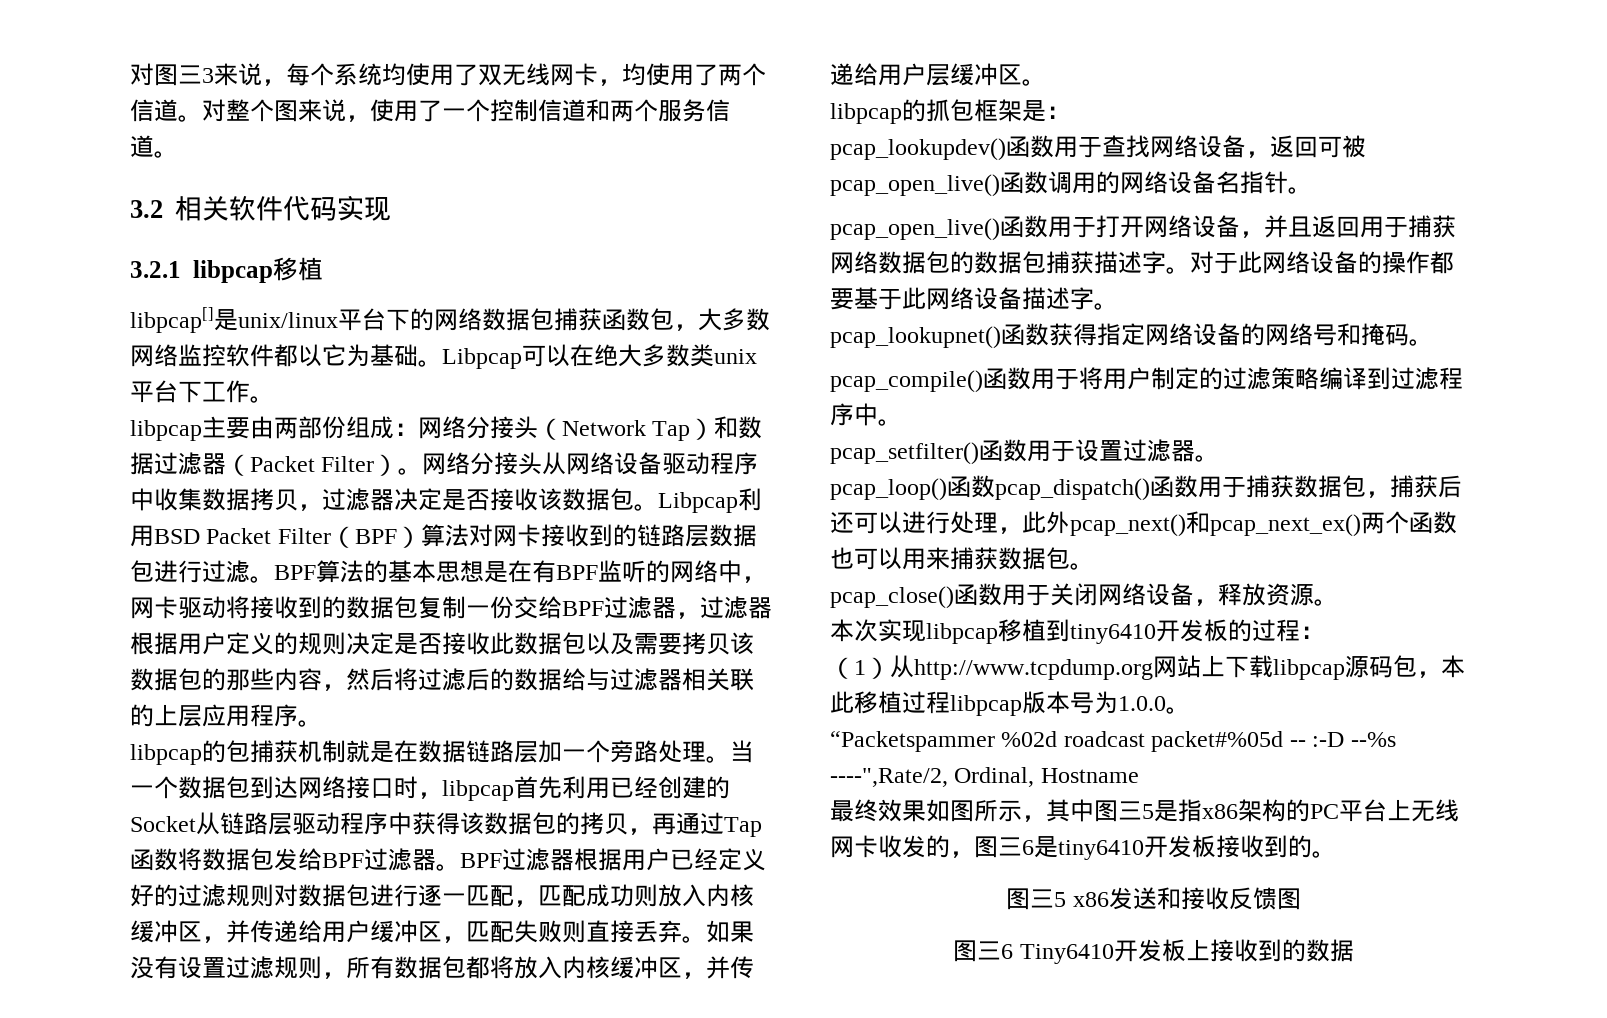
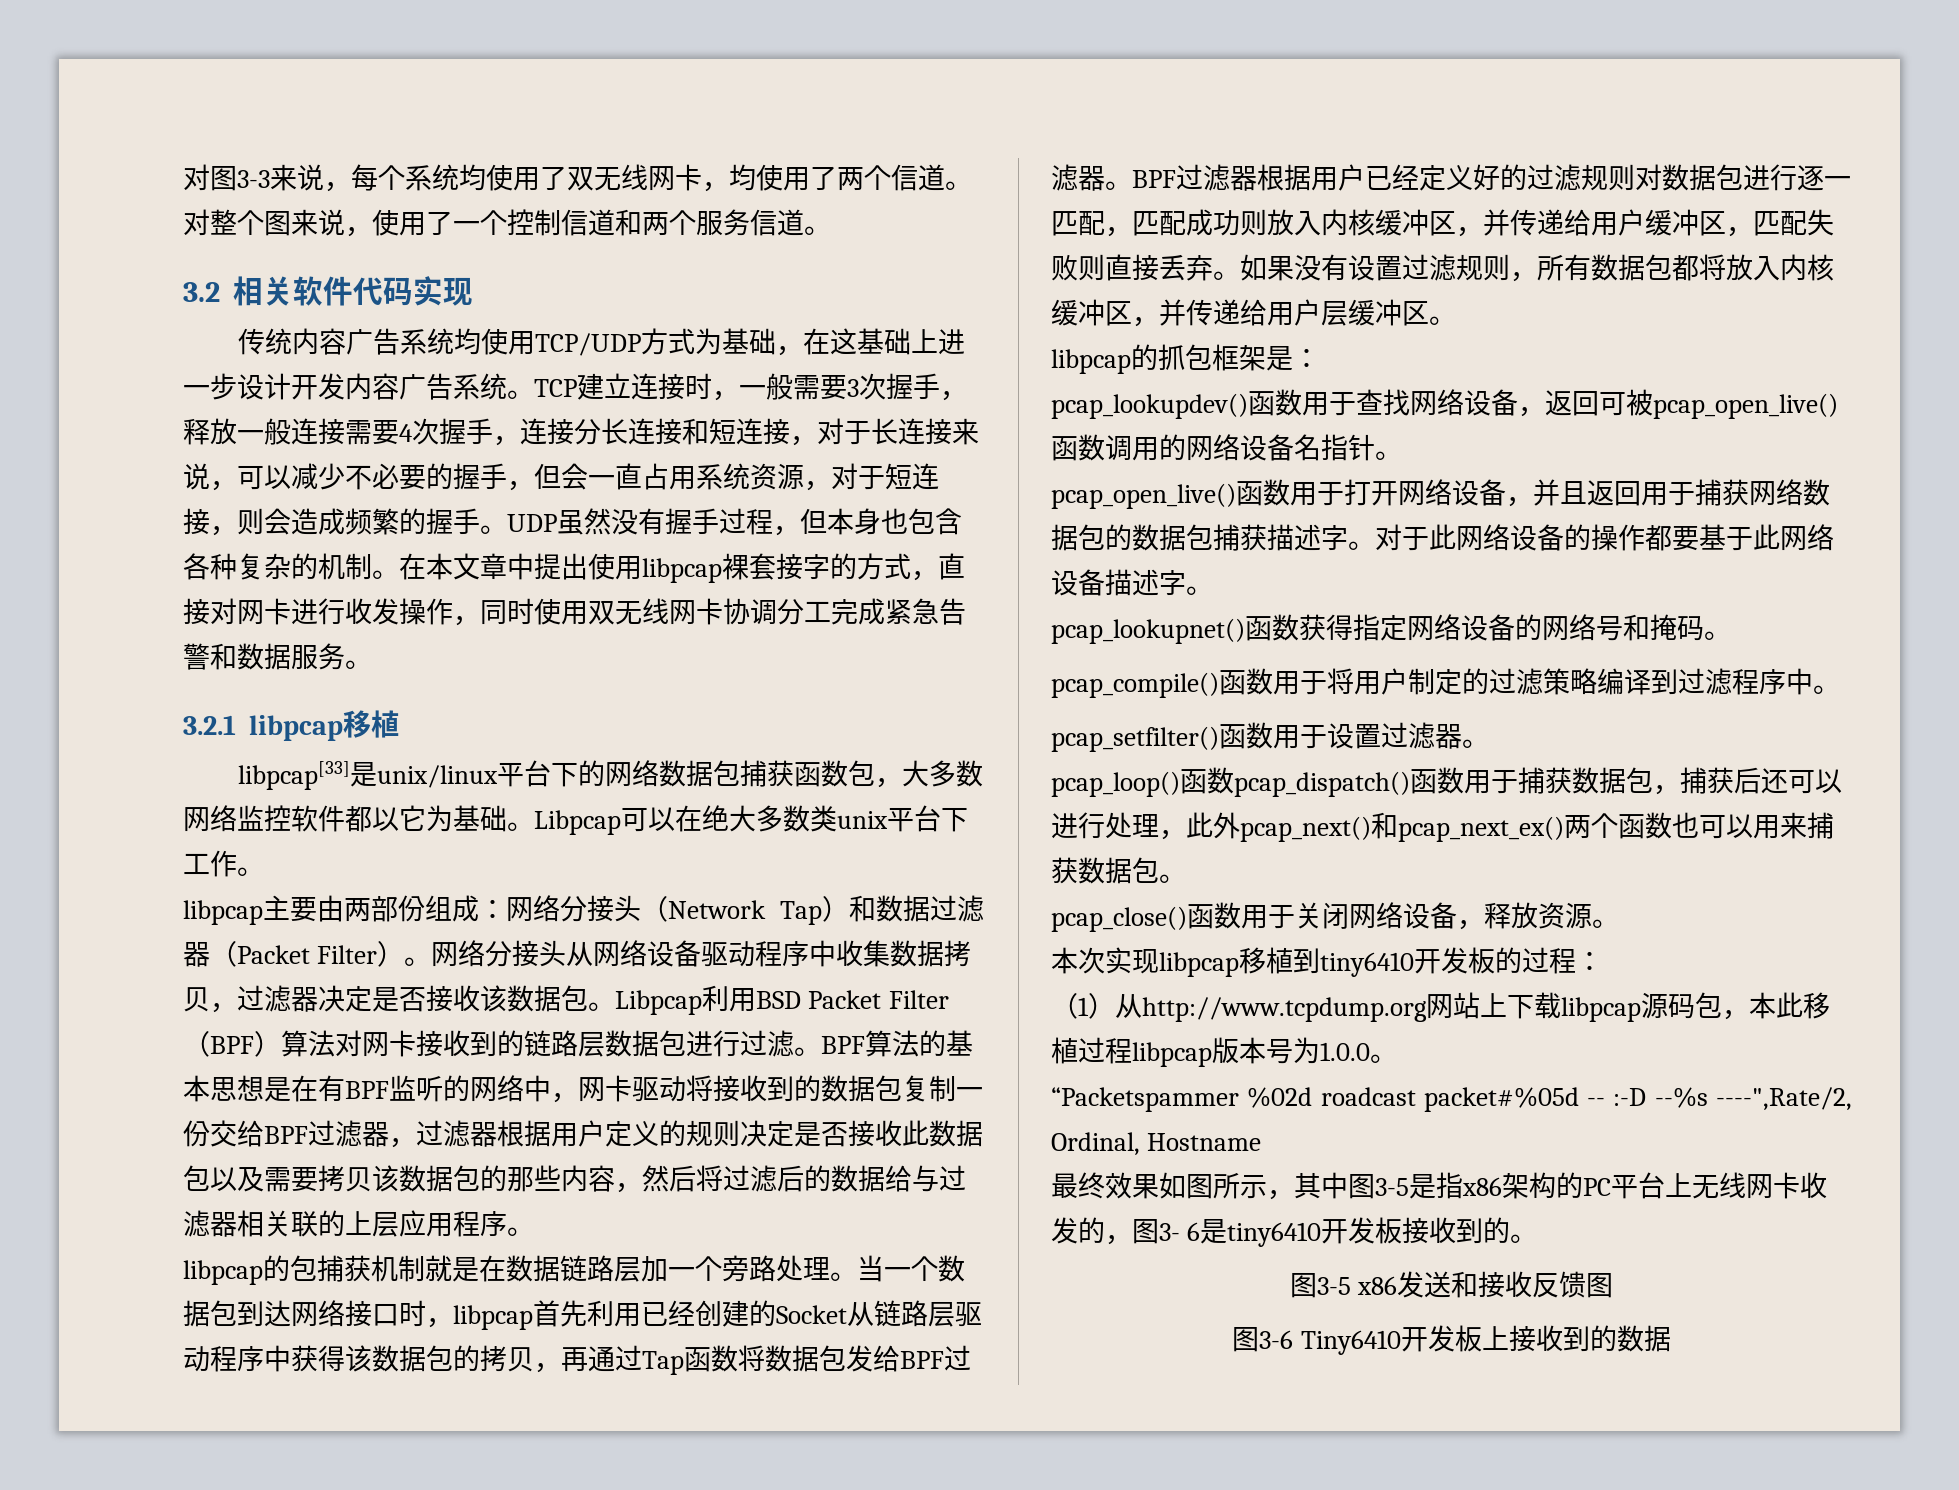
- 对图三3来说，每个系统均使用了双无线网卡，均使用了两个信道。
+ 对图3-3来说，每个系统均使用了双无线网卡，均使用了两个信道。
+ 传统内容广告系统均使用TCP/UDP方式为基础，在这基础上进一步设计开发内容广告系统。TCP建立连接时，一般需要3次握手，释放一般连接需要4次握手，连接分长连接和短连接，对于长连接来说，可以减少不必要的握手，但会一直占用系统资源，对于短连接，则会造成频繁的握手。UDP虽然没有握手过程，但本身也包含各种复杂的机制。在本文章中提出使用libpcap裸套接字的方式，直接对网卡进行收发操作，同时使用双无线网卡协调分工完成紧急告警和数据服务。
- libpcap[]是unix/linux平台下的网络数据包捕获函数包，大多数网络监控软件都以它为基础。
+ libpcap[33]是unix/linux平台下的网络数据包捕获函数包，大多数网络监控软件都以它为基础。
- 最终效果如图所示，其中图三5是指x86架构的PC平台上无线网卡收发的，图三6是tiny6410开发板接收到的。
+ 最终效果如图所示，其中图3-5是指x86架构的PC平台上无线网卡收发的，图3- 6是tiny6410开发板接收到的。
- 图三5 x86发送和接收反馈图
+ 图3-5 x86发送和接收反馈图
- 图三6 Tiny6410开发板上接收到的数据
+ 图3-6 Tiny6410开发板上接收到的数据

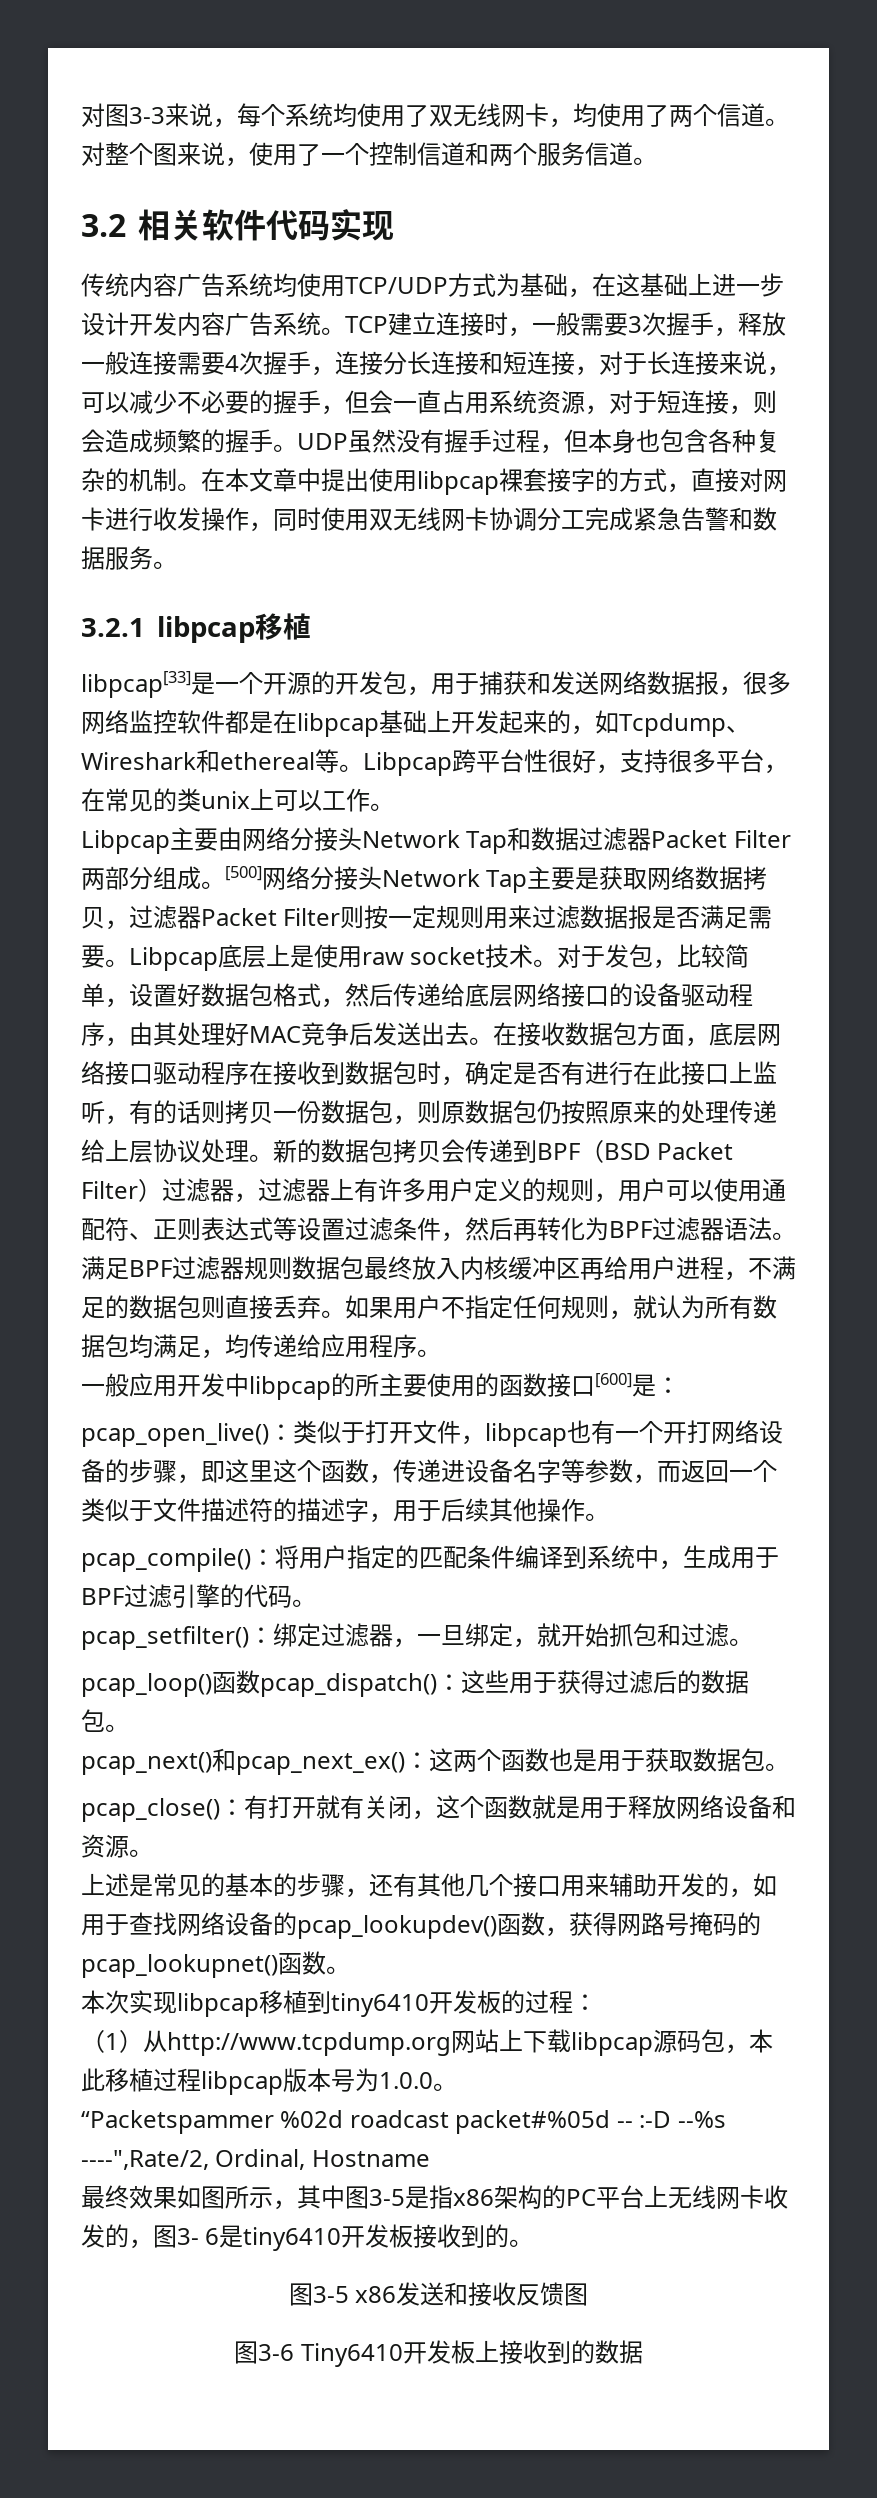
- libpcap[33]是unix/linux平台下的网络数据包捕获函数包，大多数网络监控软件都以它为基础。Libpcap可以在绝大多数类unix平台下工作。
- libpcap主要由两部份组成：网络分接头（Network Tap）和数据过滤器（Packet Filter）。网络分接头从网络设备驱动程序中收集数据拷贝，过滤器决定是否接收该数据包。Libpcap利用BSD Packet Filter（BPF）算法对网卡接收到的链路层数据包进行过滤。BPF算法的基本思想是在有BPF监听的网络中，网卡驱动将接收到的数据包复制一份交给BPF过滤器，过滤器根据用户定义的规则决定是否接收此数据包以及需要拷贝该数据包的那些内容，然后将过滤后的数据给与过滤器相关联的上层应用程序。
- libpcap的包捕获机制就是在数据链路层加一个旁路处理。当一个数据包到达网络接口时，libpcap首先利用已经创建的Socket从链路层驱动程序中获得该数据包的拷贝，再通过Tap函数将数据包发给BPF过滤器。BPF过滤器根据用户已经定义好的过滤规则对数据包进行逐一匹配，匹配成功则放入内核缓冲区，并传递给用户缓冲区，匹配失败则直接丢弃。如果没有设置过滤规则，所有数据包都将放入内核缓冲区，并传递给用户层缓冲区。
- libpcap的抓包框架是：
- pcap_lookupdev()函数用于查找网络设备，返回可被pcap_open_live()函数调用的网络设备名指针。
- pcap_open_live()函数用于打开网络设备，并且返回用于捕获网络数据包的数据包捕获描述字。对于此网络设备的操作都要基于此网络设备描述字。
- pcap_lookupnet()函数获得指定网络设备的网络号和掩码。
- pcap_compile()函数用于将用户制定的过滤策略编译到过滤程序中。
- pcap_setfilter()函数用于设置过滤器。
- pcap_loop()函数pcap_dispatch()函数用于捕获数据包，捕获后还可以进行处理，此外pcap_next()和pcap_next_ex()两个函数也可以用来捕获数据包。
- pcap_close()函数用于关闭网络设备，释放资源。
+ libpcap[33]是一个开源的开发包，用于捕获和发送网络数据报，很多网络监控软件都是在libpcap基础上开发起来的，如Tcpdump、Wireshark和ethereal等。Libpcap跨平台性很好，支持很多平台，在常见的类unix上可以工作。
+ Libpcap主要由网络分接头Network Tap和数据过滤器Packet Filter两部分组成。[500]网络分接头Network Tap主要是获取网络数据拷贝，过滤器Packet Filter则按一定规则用来过滤数据报是否满足需要。Libpcap底层上是使用raw socket技术。对于发包，比较简单，设置好数据包格式，然后传递给底层网络接口的设备驱动程序，由其处理好MAC竞争后发送出去。在接收数据包方面，底层网络接口驱动程序在接收到数据包时，确定是否有进行在此接口上监听，有的话则拷贝一份数据包，则原数据包仍按照原来的处理传递给上层协议处理。新的数据包拷贝会传递到BPF（BSD Packet Filter）过滤器，过滤器上有许多用户定义的规则，用户可以使用通配符、正则表达式等设置过滤条件，然后再转化为BPF过滤器语法。满足BPF过滤器规则数据包最终放入内核缓冲区再给用户进程，不满足的数据包则直接丢弃。如果用户不指定任何规则，就认为所有数据包均满足，均传递给应用程序。
+ 一般应用开发中libpcap的所主要使用的函数接口[600]是：
+ pcap_open_live()：类似于打开文件，libpcap也有一个开打网络设备的步骤，即这里这个函数，传递进设备名字等参数，而返回一个类似于文件描述符的描述字，用于后续其他操作。
+ pcap_compile()：将用户指定的匹配条件编译到系统中，生成用于BPF过滤引擎的代码。
+ pcap_setfilter()：绑定过滤器，一旦绑定，就开始抓包和过滤。
+ pcap_loop()函数pcap_dispatch()：这些用于获得过滤后的数据包。
+ pcap_next()和pcap_next_ex()：这两个函数也是用于获取数据包。
+ pcap_close()：有打开就有关闭，这个函数就是用于释放网络设备和资源。
+ 上述是常见的基本的步骤，还有其他几个接口用来辅助开发的，如用于查找网络设备的pcap_lookupdev()函数，获得网路号掩码的pcap_lookupnet()函数。

